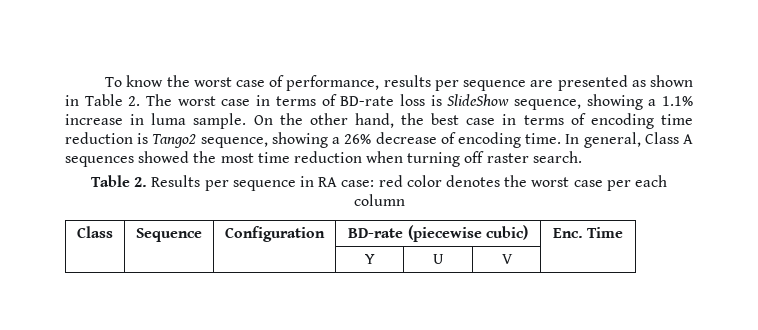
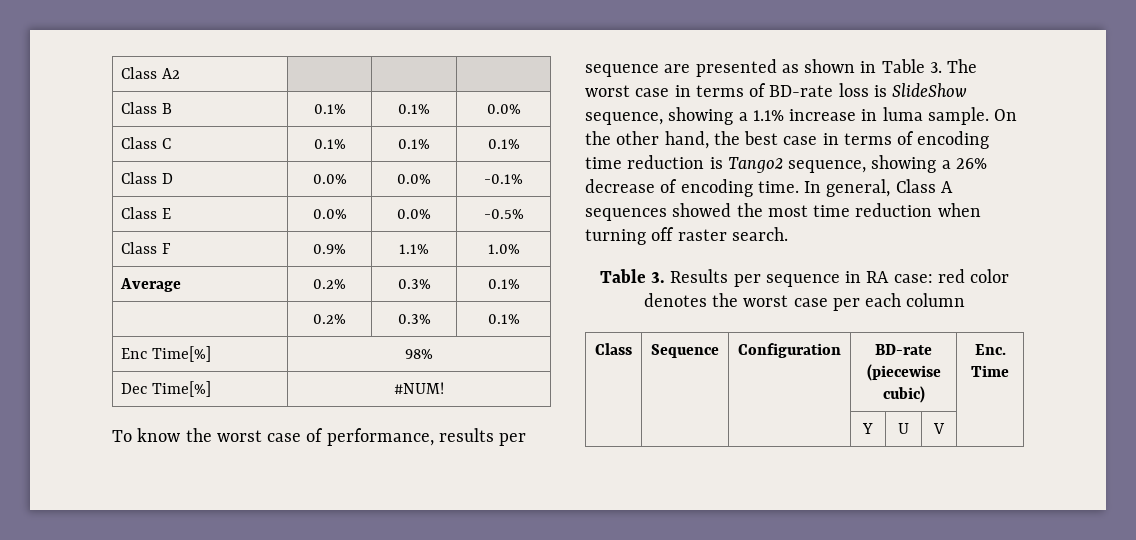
+ Class A2 | | |
+ Class B | 0.1% | 0.1% | 0.0%
+ Class C | 0.1% | 0.1% | 0.1%
+ Class D | 0.0% | 0.0% | -0.1%
+ Class E | 0.0% | 0.0% | -0.5%
+ Class F | 0.9% | 1.1% | 1.0%
+ Average | 0.2% | 0.3% | 0.1%
+ | 0.2% | 0.3% | 0.1%
+ Enc Time[%] | 98%
+ Dec Time[%] | #NUM!
- To know the worst case of performance, results per sequence are presented as shown in Table 2. The worst case in terms of BD-rate loss is SlideShow sequence, showing a 1.1% increase in luma sample.
+ To know the worst case of performance, results per sequence are presented as shown in Table 3. The worst case in terms of BD-rate loss is SlideShow sequence, showing a 1.1% increase in luma sample.
- Table 2. Results per sequence in RA case: red color denotes the worst case per each column
+ Table 3. Results per sequence in RA case: red color denotes the worst case per each column

